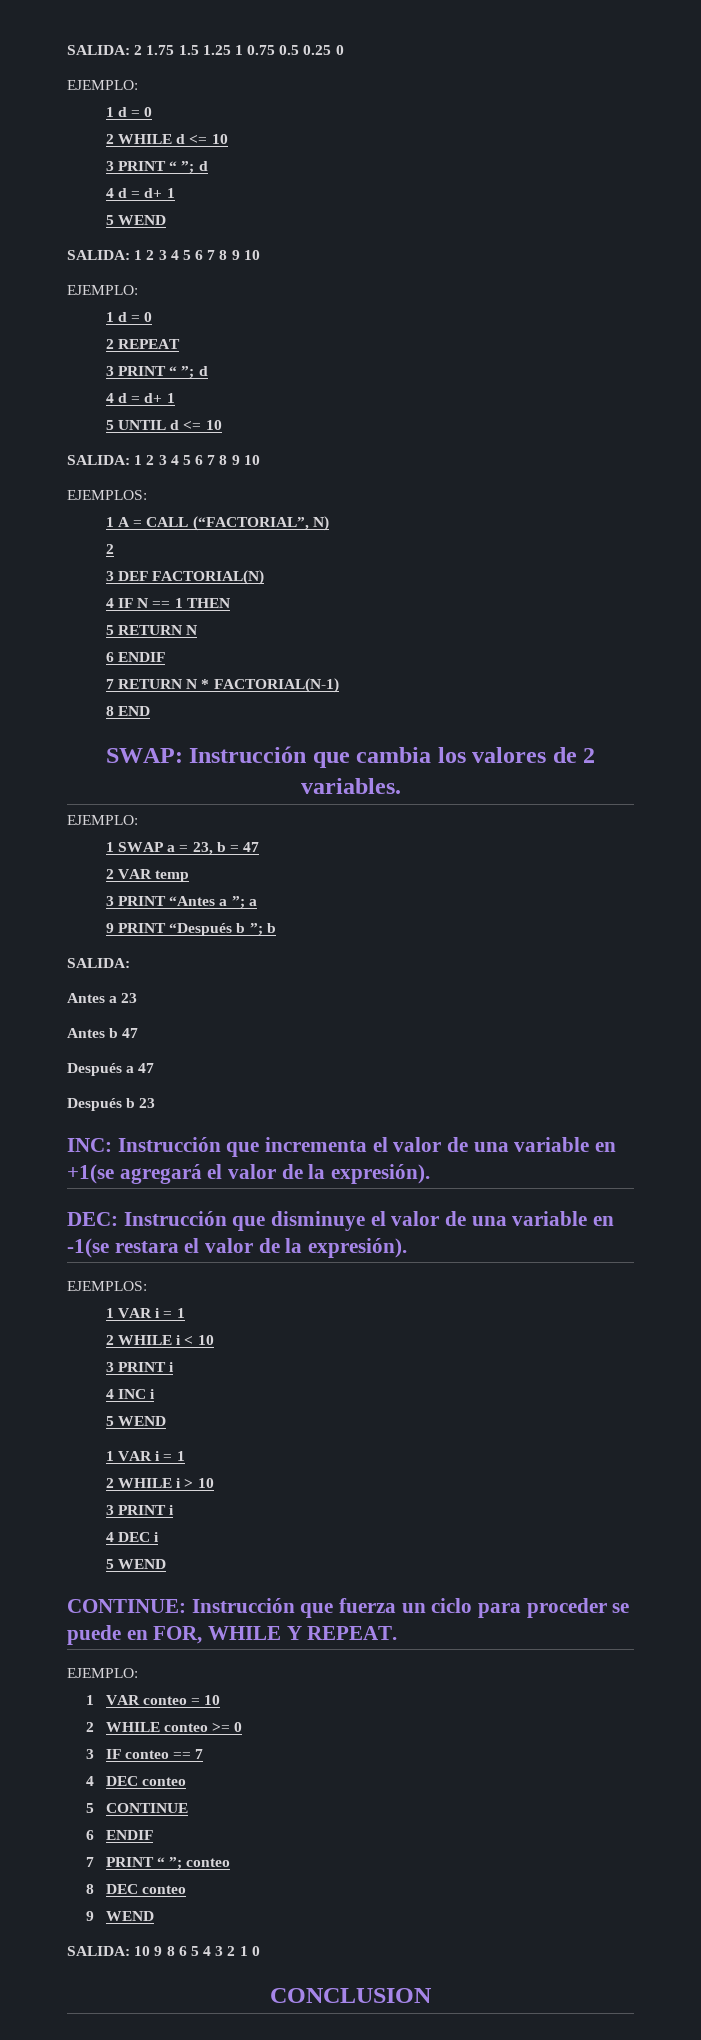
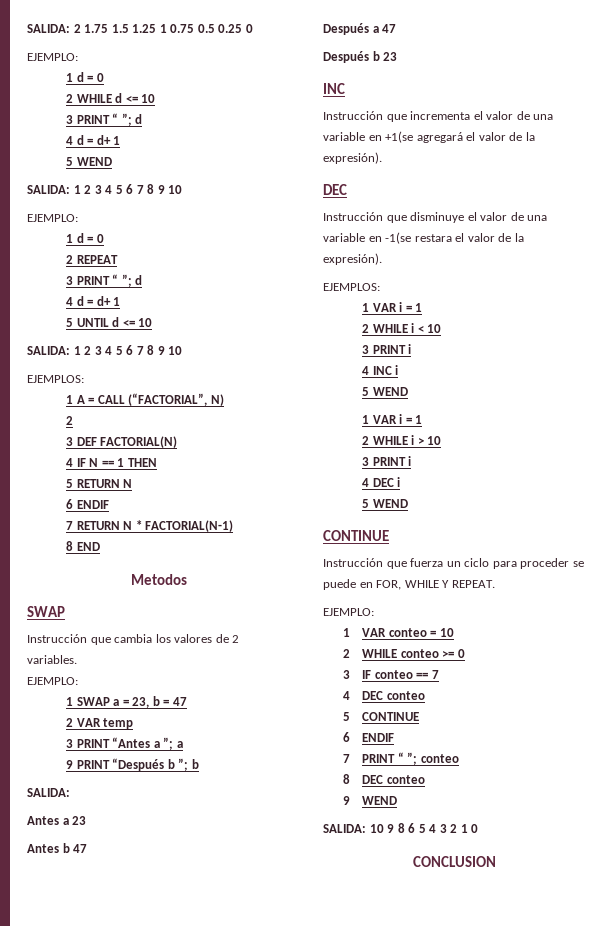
- SWAP: Instrucción que cambia los valores de 2 variables.
+ Metodos
+ SWAP
+ Instrucción que cambia los valores de 2 variables.
  Después b 23
- INC: Instrucción que incrementa el valor de una variable en +1(se agregará el valor de la expresión).
- DEC: Instrucción que disminuye el valor de una variable en -1(se restara el valor de la expresión).
+ INC
+ Instrucción que incrementa el valor de una variable en +1(se agregará el valor de la expresión).
+ DEC
+ Instrucción que disminuye el valor de una variable en -1(se restara el valor de la expresión).
  4 DEC i
  5 WEND
- CONTINUE: Instrucción que fuerza un ciclo para proceder se puede en FOR, WHILE Y REPEAT.
+ CONTINUE
+ Instrucción que fuerza un ciclo para proceder se puede en FOR, WHILE Y REPEAT.

